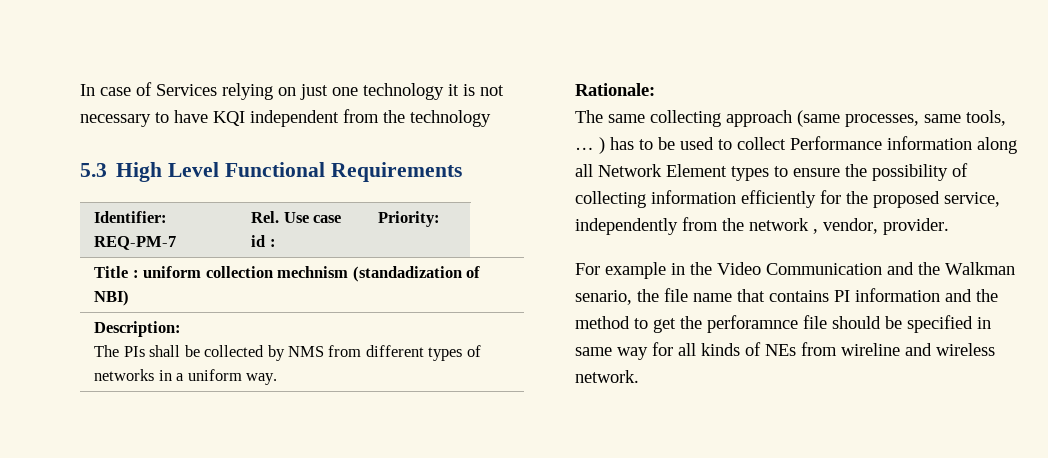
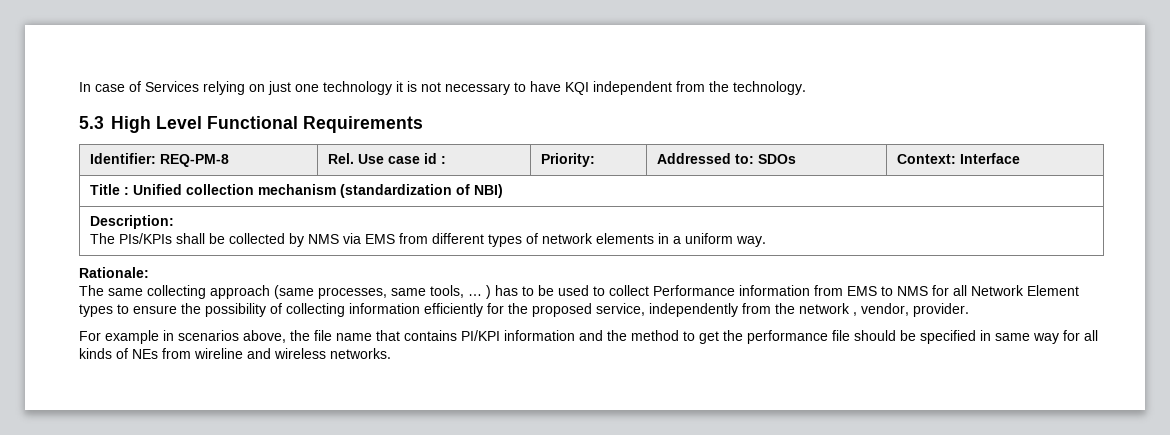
- In case of Services relying on just one technology it is not necessary to have KQI independent from the technology
+ In case of Services relying on just one technology it is not necessary to have KQI independent from the technology.
- Identifier: REQ-PM-7 | Rel. Use case id : | Priority:
- Title : uniform collection mechnism (standadization of NBI)
+ Identifier: REQ-PM-8 | Rel. Use case id : | Priority: | Addressed to: SDOs | Context: Interface
+ Title : Unified collection mechanism (standardization of NBI)
  Description:
- The PIs shall be collected by NMS from different types of networks in a uniform way.
+ The PIs/KPIs shall be collected by NMS via EMS from different types of network elements in a uniform way.
- The same collecting approach (same processes, same tools, … ) has to be used to collect Performance information along all Network Element types to ensure the possibility of collecting information efficiently for the proposed service, independently from the network , vendor, provider.
+ The same collecting approach (same processes, same tools, … ) has to be used to collect Performance information from EMS to NMS for all Network Element types to ensure the possibility of collecting information efficiently for the proposed service, independently from the network , vendor, provider.
- For example in the Video Communication and the Walkman senario, the file name that contains PI information and the method to get the perforamnce file should be specified in same way for all kinds of NEs from wireline and wireless network.
+ For example in scenarios above, the file name that contains PI/KPI information and the method to get the performance file should be specified in same way for all kinds of NEs from wireline and wireless networks.

